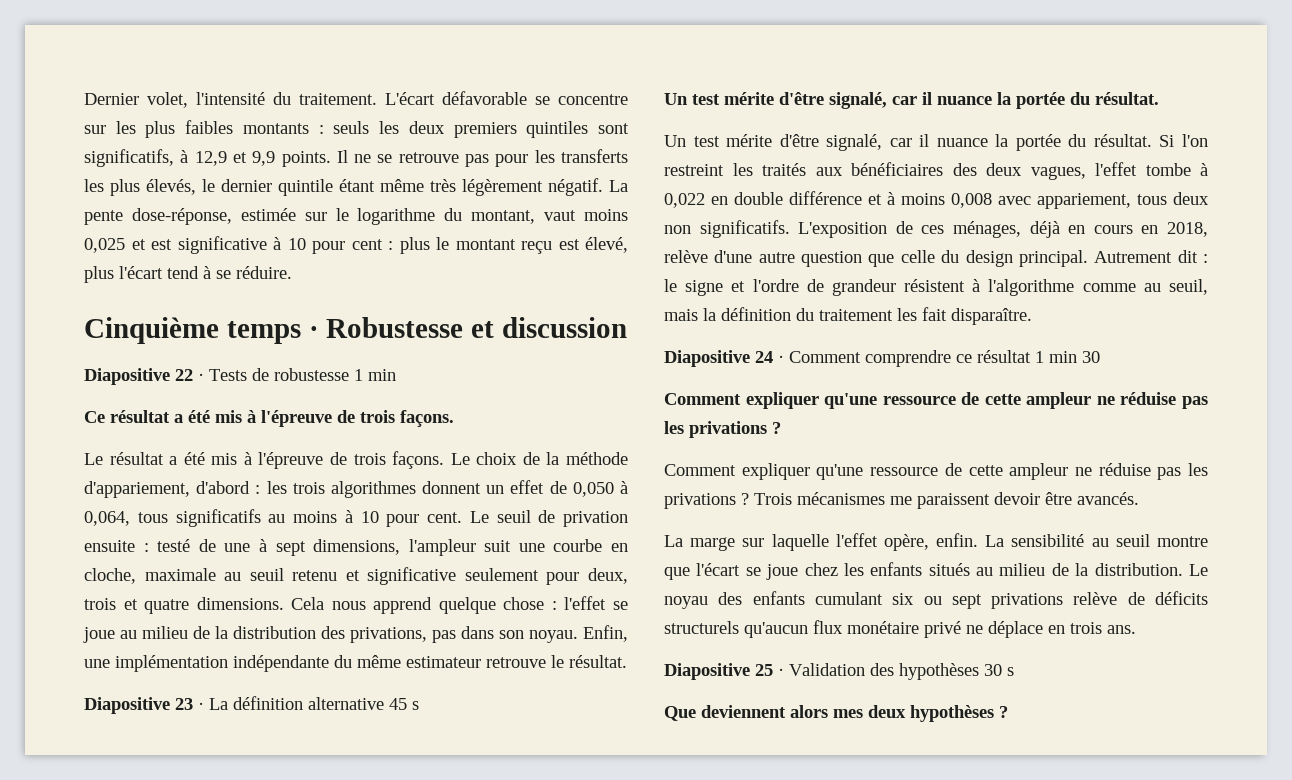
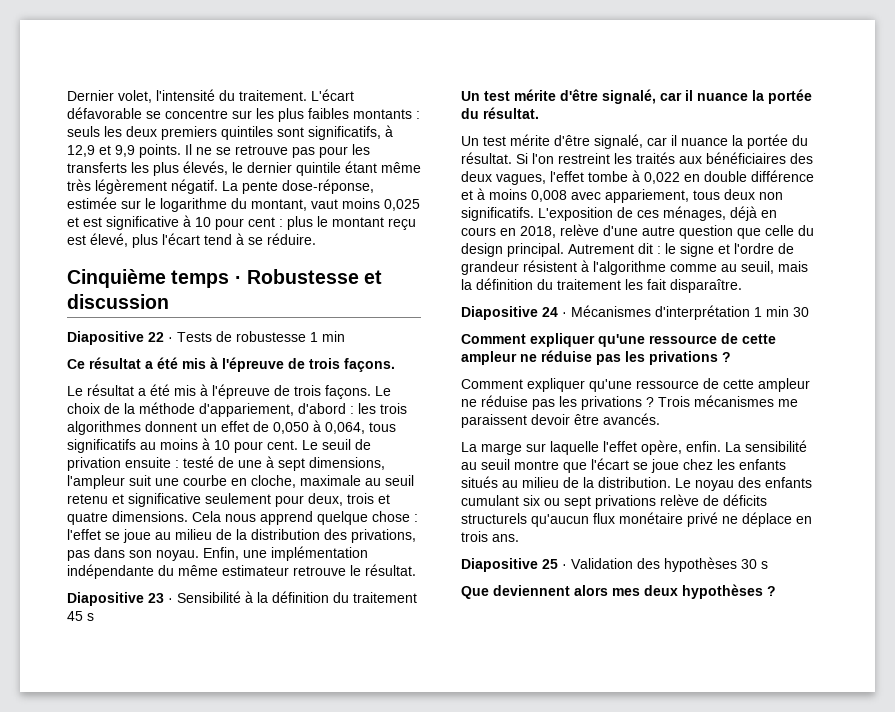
- Diapositive 23 · La définition alternative 45 s
+ Diapositive 23 · Sensibilité à la définition du traitement 45 s
- Diapositive 24 · Comment comprendre ce résultat 1 min 30
+ Diapositive 24 · Mécanismes d'interprétation 1 min 30

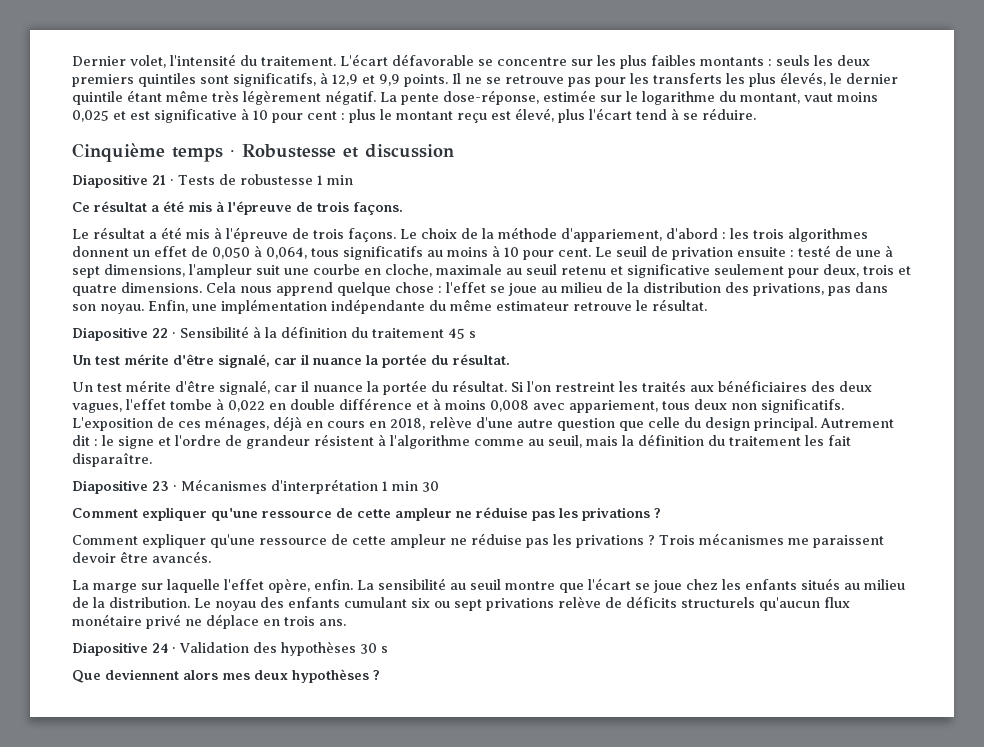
- Diapositive 22 · Tests de robustesse 1 min
+ Diapositive 21 · Tests de robustesse 1 min
- Diapositive 23 · Sensibilité à la définition du traitement 45 s
+ Diapositive 22 · Sensibilité à la définition du traitement 45 s
- Diapositive 24 · Mécanismes d'interprétation 1 min 30
+ Diapositive 23 · Mécanismes d'interprétation 1 min 30
- Diapositive 25 · Validation des hypothèses 30 s
+ Diapositive 24 · Validation des hypothèses 30 s

